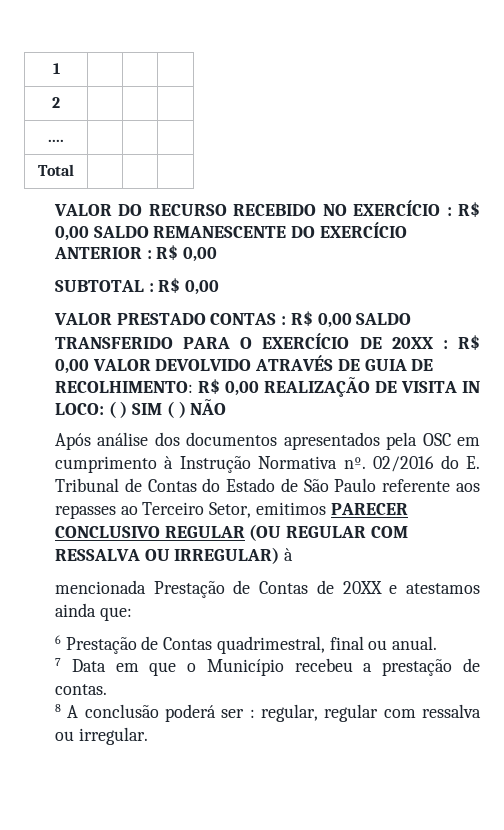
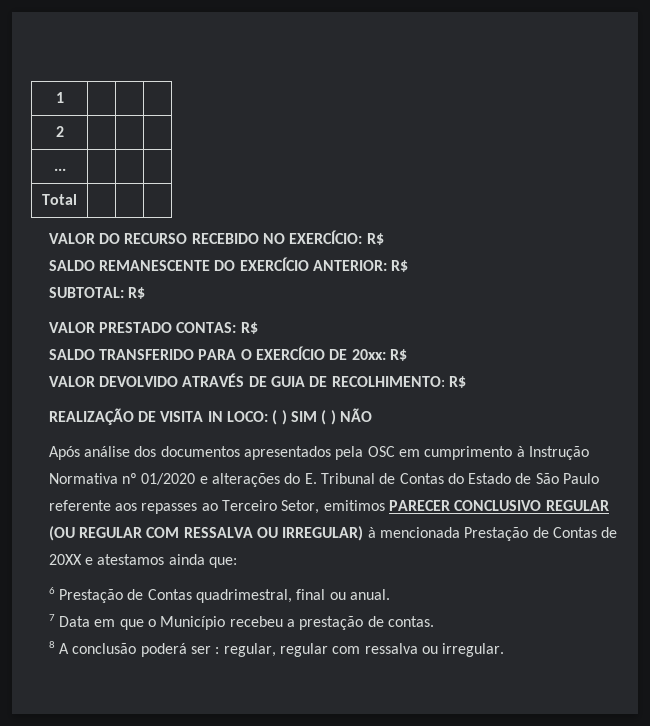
- .... | | |
+ ... | | |
- VALOR DO RECURSO RECEBIDO NO EXERCÍCIO : R$ 0,00 SALDO REMANESCENTE DO EXERCÍCIO ANTERIOR : R$ 0,00
- SUBTOTAL : R$ 0,00
+ VALOR DO RECURSO RECEBIDO NO EXERCÍCIO: R$
+ SALDO REMANESCENTE DO EXERCÍCIO ANTERIOR: R$
+ SUBTOTAL: R$
- VALOR PRESTADO CONTAS : R$ 0,00 SALDO TRANSFERIDO PARA O EXERCÍCIO DE 20XX : R$ 0,00 VALOR DEVOLVIDO ATRAVÉS DE GUIA DE RECOLHIMENTO: R$ 0,00 REALIZAÇÃO DE VISITA IN LOCO: ( ) SIM ( ) NÃO
+ VALOR PRESTADO CONTAS: R$
+ SALDO TRANSFERIDO PARA O EXERCÍCIO DE 20xx: R$
+ VALOR DEVOLVIDO ATRAVÉS DE GUIA DE RECOLHIMENTO: R$
+ REALIZAÇÃO DE VISITA IN LOCO: ( ) SIM ( ) NÃO
- Após análise dos documentos apresentados pela OSC em cumprimento à Instrução Normativa nº. 02/2016 do E. Tribunal de Contas do Estado de São Paulo referente aos repasses ao Terceiro Setor, emitimos PARECER CONCLUSIVO REGULAR (OU REGULAR COM RESSALVA OU IRREGULAR) à
- mencionada Prestação de Contas de 20XX e atestamos ainda que:
+ Após análise dos documentos apresentados pela OSC em cumprimento à Instrução Normativa nº 01/2020 e alterações do E. Tribunal de Contas do Estado de São Paulo referente aos repasses ao Terceiro Setor, emitimos PARECER CONCLUSIVO REGULAR (OU REGULAR COM RESSALVA OU IRREGULAR) à mencionada Prestação de Contas de 20XX e atestamos ainda que:

